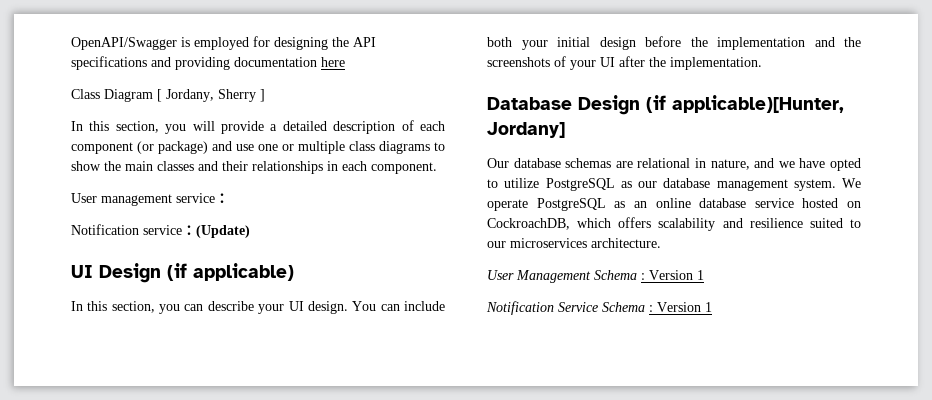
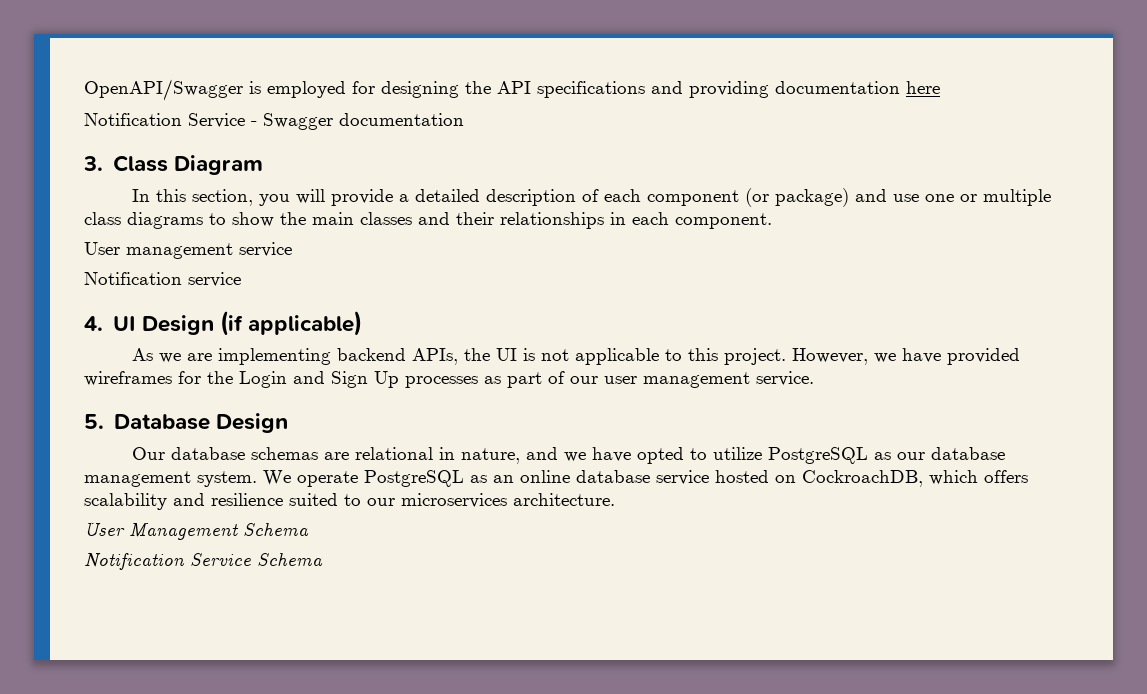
- Class Diagram [ Jordany, Sherry ]
+ Notification Service - Swagger documentation
+ 3. Class Diagram
- User management service：
+ User management service
- Notification service：(Update)
- UI Design (if applicable)
+ Notification service
+ 4. UI Design (if applicable)
- In this section, you can describe your UI design. You can include both your initial design before the implementation and the screenshots of your UI after the implementation.
- Database Design (if applicable)[Hunter, Jordany]
+ As we are implementing backend APIs, the UI is not applicable to this project. However, we have provided wireframes for the Login and Sign Up processes as part of our user management service.
+ 5. Database Design
- User Management Schema : Version 1
+ User Management Schema
- Notification Service Schema : Version 1
+ Notification Service Schema

